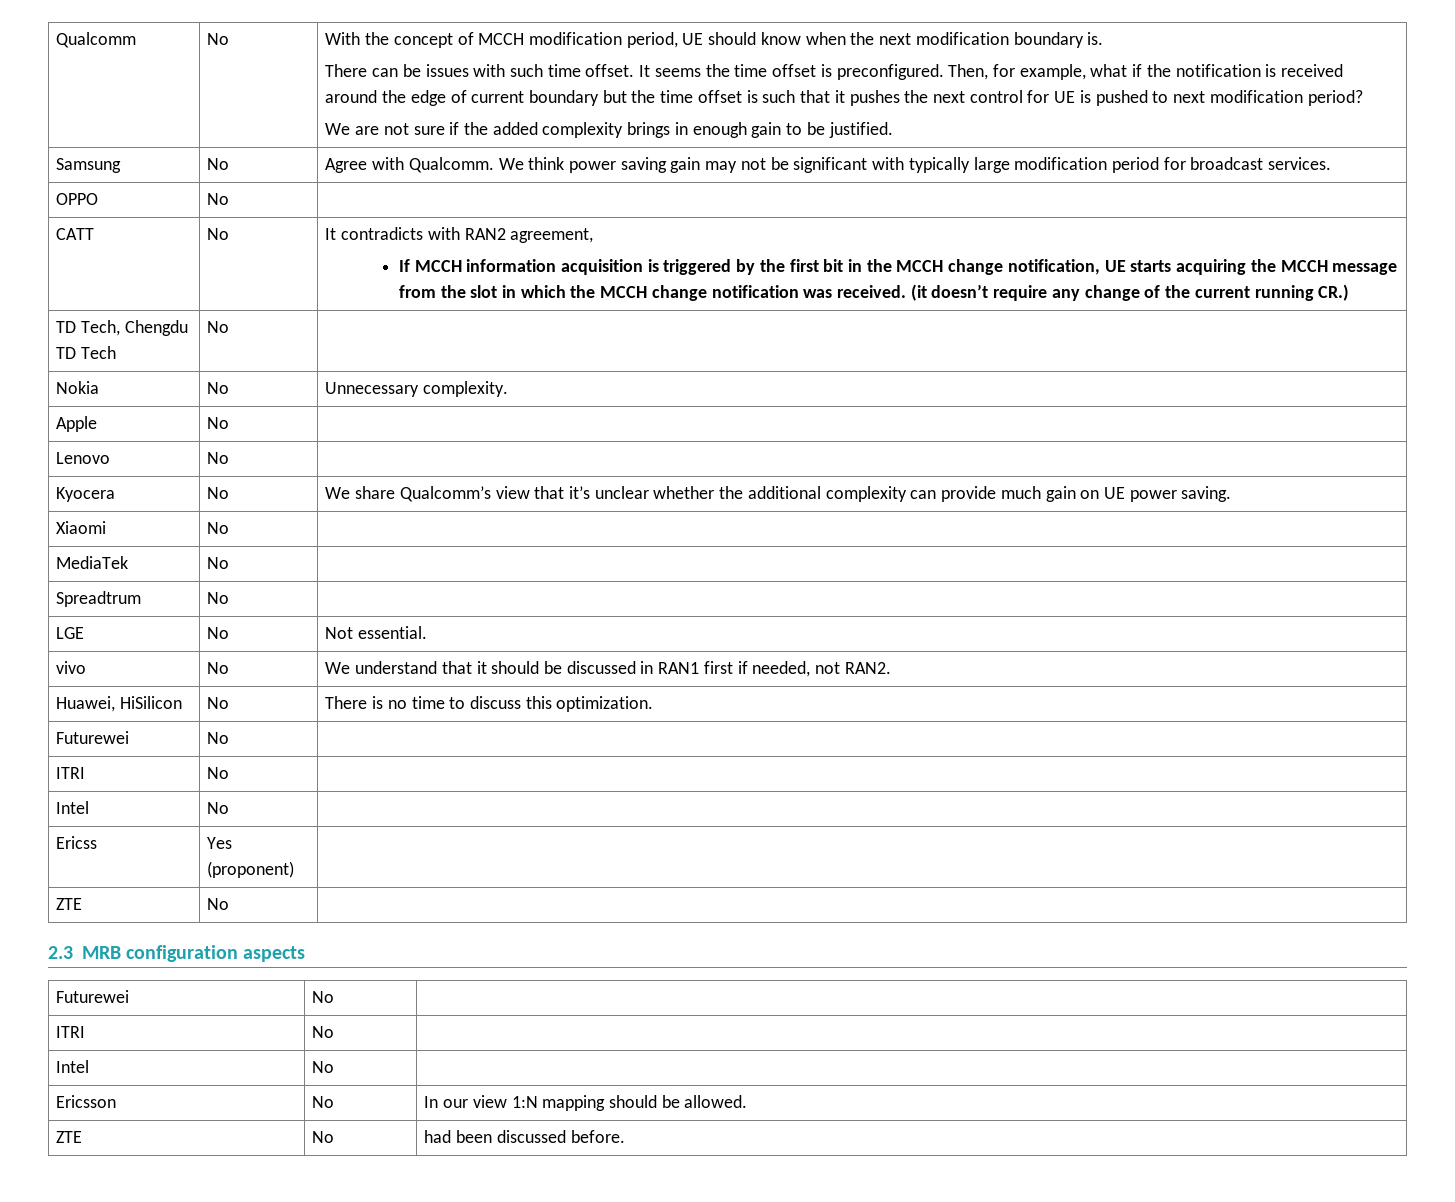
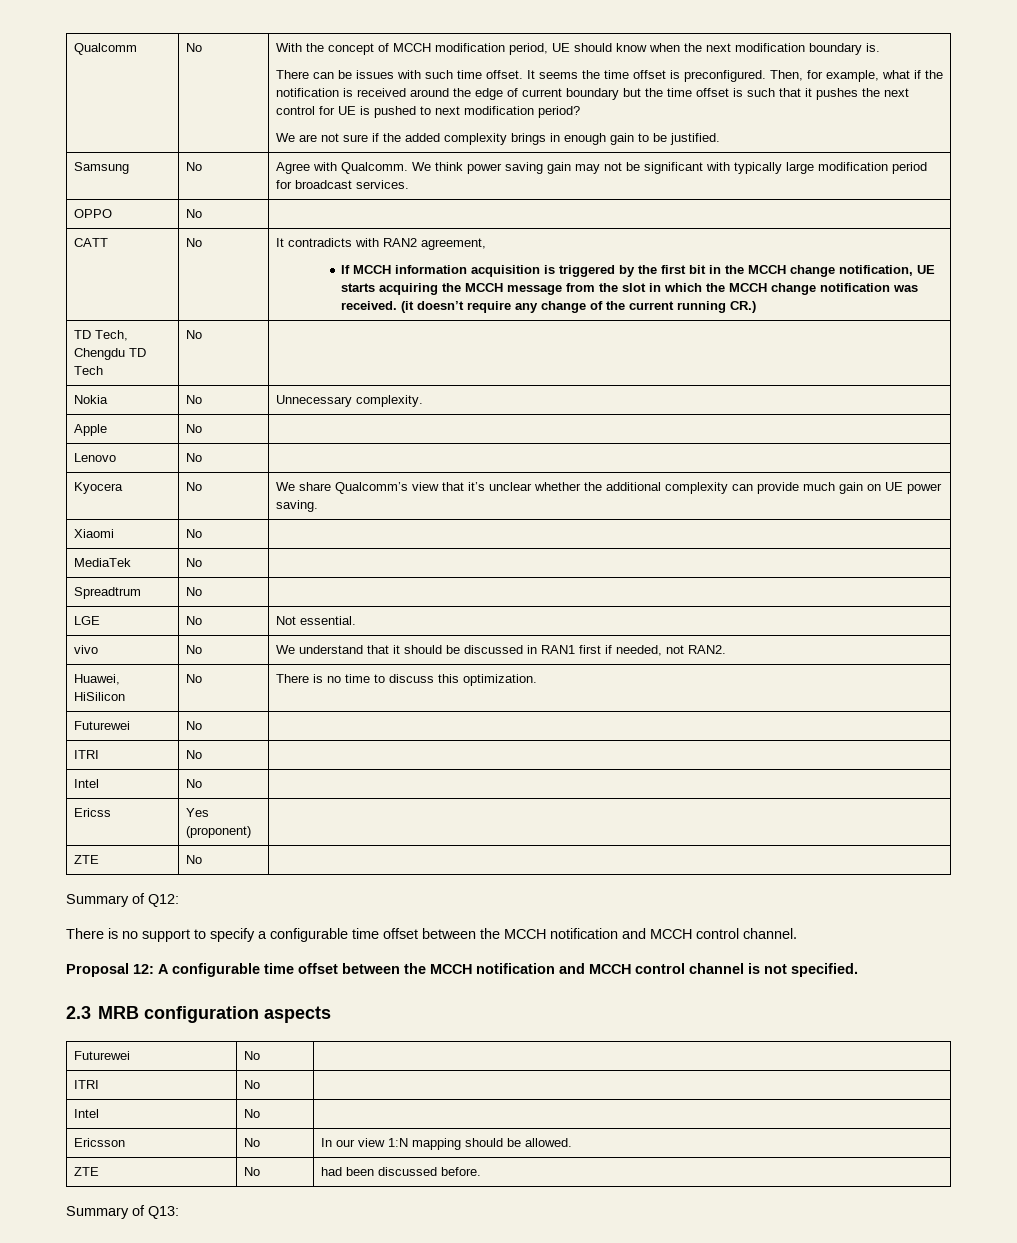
+ Summary of Q12:
+ There is no support to specify a configurable time offset between the MCCH notification and MCCH control channel.
+ Proposal 12: A configurable time offset between the MCCH notification and MCCH control channel is not specified.
+ Summary of Q13:

